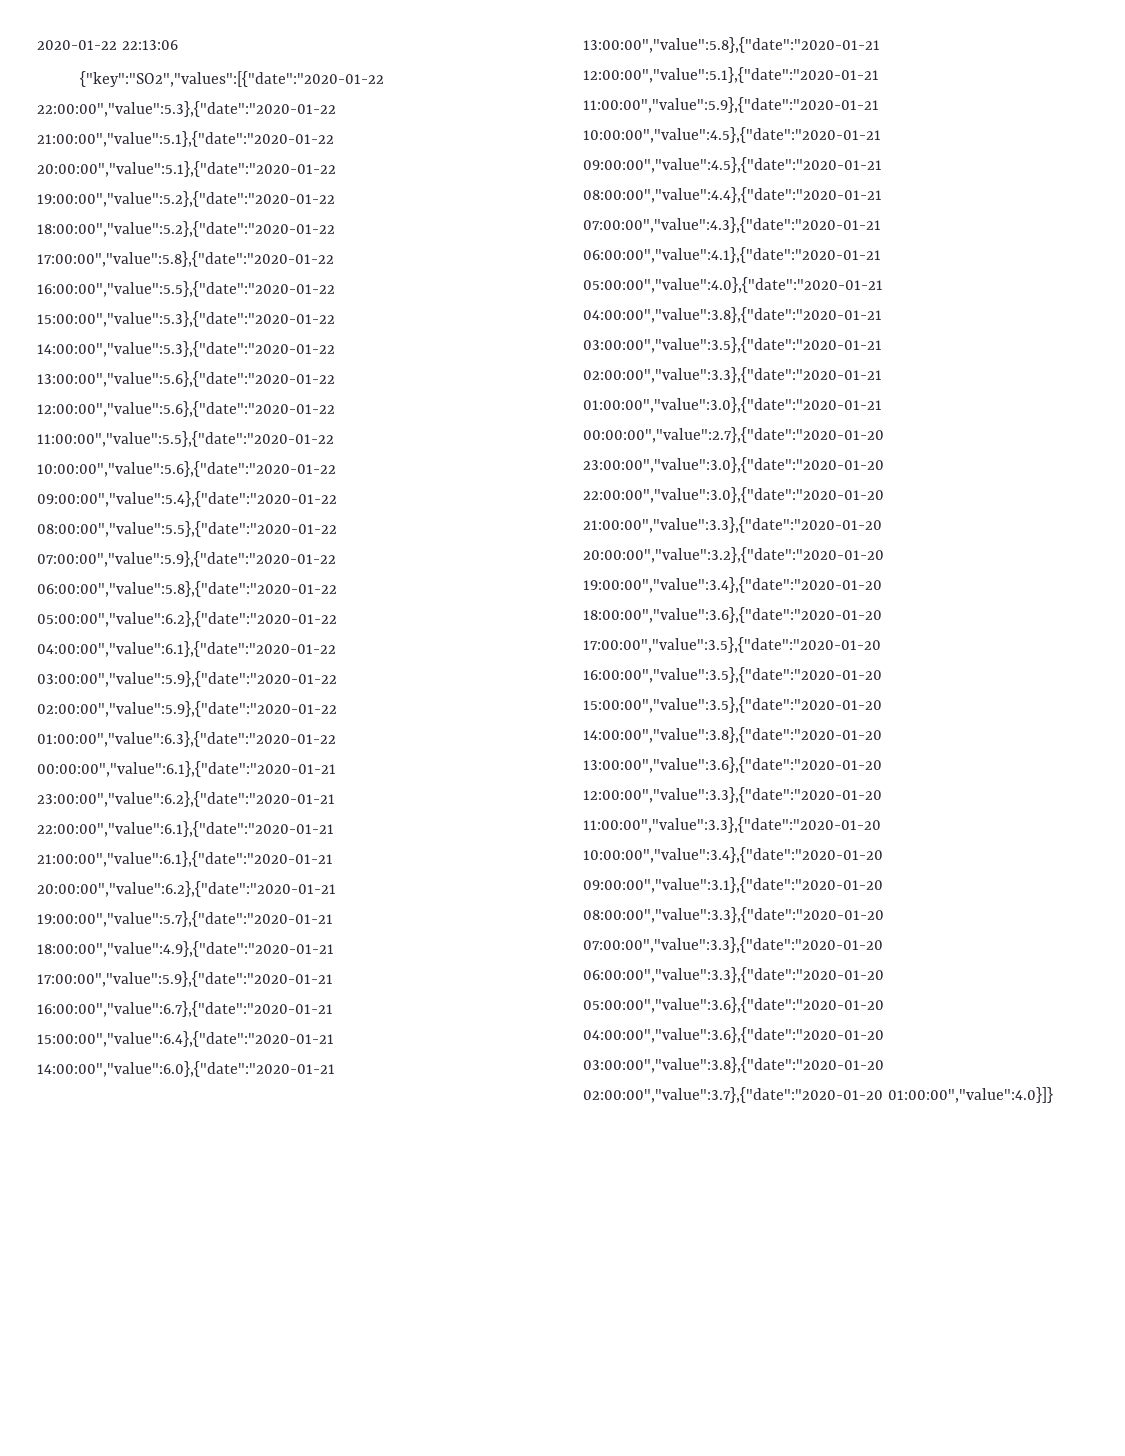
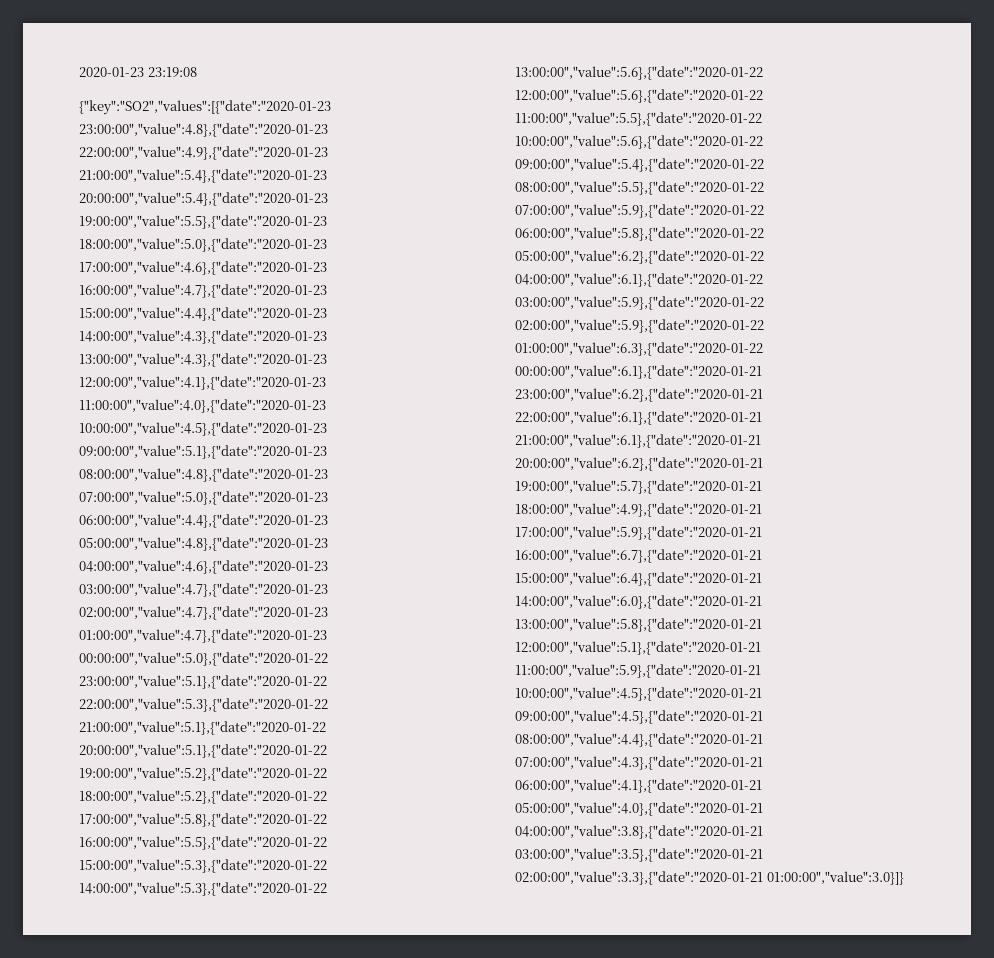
- 2020-01-22 22:13:06
- {"key":"SO2","values":[{"date":"2020-01-22 22:00:00","value":5.3},{"date":"2020-01-22 21:00:00","value":5.1},{"date":"2020-01-22 20:00:00","value":5.1},{"date":"2020-01-22 19:00:00","value":5.2},{"date":"2020-01-22 18:00:00","value":5.2},{"date":"2020-01-22 17:00:00","value":5.8},{"date":"2020-01-22 16:00:00","value":5.5},{"date":"2020-01-22 15:00:00","value":5.3},{"date":"2020-01-22 14:00:00","value":5.3},{"date":"2020-01-22 13:00:00","value":5.6},{"date":"2020-01-22 12:00:00","value":5.6},{"date":"2020-01-22 11:00:00","value":5.5},{"date":"2020-01-22 10:00:00","value":5.6},{"date":"2020-01-22 09:00:00","value":5.4},{"date":"2020-01-22 08:00:00","value":5.5},{"date":"2020-01-22 07:00:00","value":5.9},{"date":"2020-01-22 06:00:00","value":5.8},{"date":"2020-01-22 05:00:00","value":6.2},{"date":"2020-01-22 04:00:00","value":6.1},{"date":"2020-01-22 03:00:00","value":5.9},{"date":"2020-01-22 02:00:00","value":5.9},{"date":"2020-01-22 01:00:00","value":6.3},{"date":"2020-01-22 00:00:00","value":6.1},{"date":"2020-01-21 23:00:00","value":6.2},{"date":"2020-01-21 22:00:00","value":6.1},{"date":"2020-01-21 21:00:00","value":6.1},{"date":"2020-01-21 20:00:00","value":6.2},{"date":"2020-01-21 19:00:00","value":5.7},{"date":"2020-01-21 18:00:00","value":4.9},{"date":"2020-01-21 17:00:00","value":5.9},{"date":"2020-01-21 16:00:00","value":6.7},{"date":"2020-01-21 15:00:00","value":6.4},{"date":"2020-01-21 14:00:00","value":6.0},{"date":"2020-01-21 13:00:00","value":5.8},{"date":"2020-01-21 12:00:00","value":5.1},{"date":"2020-01-21 11:00:00","value":5.9},{"date":"2020-01-21 10:00:00","value":4.5},{"date":"2020-01-21 09:00:00","value":4.5},{"date":"2020-01-21 08:00:00","value":4.4},{"date":"2020-01-21 07:00:00","value":4.3},{"date":"2020-01-21 06:00:00","value":4.1},{"date":"2020-01-21 05:00:00","value":4.0},{"date":"2020-01-21 04:00:00","value":3.8},{"date":"2020-01-21 03:00:00","value":3.5},{"date":"2020-01-21 02:00:00","value":3.3},{"date":"2020-01-21 01:00:00","value":3.0},{"date":"2020-01-21 00:00:00","value":2.7},{"date":"2020-01-20 23:00:00","value":3.0},{"date":"2020-01-20 22:00:00","value":3.0},{"date":"2020-01-20 21:00:00","value":3.3},{"date":"2020-01-20 20:00:00","value":3.2},{"date":"2020-01-20 19:00:00","value":3.4},{"date":"2020-01-20 18:00:00","value":3.6},{"date":"2020-01-20 17:00:00","value":3.5},{"date":"2020-01-20 16:00:00","value":3.5},{"date":"2020-01-20 15:00:00","value":3.5},{"date":"2020-01-20 14:00:00","value":3.8},{"date":"2020-01-20 13:00:00","value":3.6},{"date":"2020-01-20 12:00:00","value":3.3},{"date":"2020-01-20 11:00:00","value":3.3},{"date":"2020-01-20 10:00:00","value":3.4},{"date":"2020-01-20 09:00:00","value":3.1},{"date":"2020-01-20 08:00:00","value":3.3},{"date":"2020-01-20 07:00:00","value":3.3},{"date":"2020-01-20 06:00:00","value":3.3},{"date":"2020-01-20 05:00:00","value":3.6},{"date":"2020-01-20 04:00:00","value":3.6},{"date":"2020-01-20 03:00:00","value":3.8},{"date":"2020-01-20 02:00:00","value":3.7},{"date":"2020-01-20 01:00:00","value":4.0}]}
+ 2020-01-23 23:19:08
+ {"key":"SO2","values":[{"date":"2020-01-23 23:00:00","value":4.8},{"date":"2020-01-23 22:00:00","value":4.9},{"date":"2020-01-23 21:00:00","value":5.4},{"date":"2020-01-23 20:00:00","value":5.4},{"date":"2020-01-23 19:00:00","value":5.5},{"date":"2020-01-23 18:00:00","value":5.0},{"date":"2020-01-23 17:00:00","value":4.6},{"date":"2020-01-23 16:00:00","value":4.7},{"date":"2020-01-23 15:00:00","value":4.4},{"date":"2020-01-23 14:00:00","value":4.3},{"date":"2020-01-23 13:00:00","value":4.3},{"date":"2020-01-23 12:00:00","value":4.1},{"date":"2020-01-23 11:00:00","value":4.0},{"date":"2020-01-23 10:00:00","value":4.5},{"date":"2020-01-23 09:00:00","value":5.1},{"date":"2020-01-23 08:00:00","value":4.8},{"date":"2020-01-23 07:00:00","value":5.0},{"date":"2020-01-23 06:00:00","value":4.4},{"date":"2020-01-23 05:00:00","value":4.8},{"date":"2020-01-23 04:00:00","value":4.6},{"date":"2020-01-23 03:00:00","value":4.7},{"date":"2020-01-23 02:00:00","value":4.7},{"date":"2020-01-23 01:00:00","value":4.7},{"date":"2020-01-23 00:00:00","value":5.0},{"date":"2020-01-22 23:00:00","value":5.1},{"date":"2020-01-22 22:00:00","value":5.3},{"date":"2020-01-22 21:00:00","value":5.1},{"date":"2020-01-22 20:00:00","value":5.1},{"date":"2020-01-22 19:00:00","value":5.2},{"date":"2020-01-22 18:00:00","value":5.2},{"date":"2020-01-22 17:00:00","value":5.8},{"date":"2020-01-22 16:00:00","value":5.5},{"date":"2020-01-22 15:00:00","value":5.3},{"date":"2020-01-22 14:00:00","value":5.3},{"date":"2020-01-22 13:00:00","value":5.6},{"date":"2020-01-22 12:00:00","value":5.6},{"date":"2020-01-22 11:00:00","value":5.5},{"date":"2020-01-22 10:00:00","value":5.6},{"date":"2020-01-22 09:00:00","value":5.4},{"date":"2020-01-22 08:00:00","value":5.5},{"date":"2020-01-22 07:00:00","value":5.9},{"date":"2020-01-22 06:00:00","value":5.8},{"date":"2020-01-22 05:00:00","value":6.2},{"date":"2020-01-22 04:00:00","value":6.1},{"date":"2020-01-22 03:00:00","value":5.9},{"date":"2020-01-22 02:00:00","value":5.9},{"date":"2020-01-22 01:00:00","value":6.3},{"date":"2020-01-22 00:00:00","value":6.1},{"date":"2020-01-21 23:00:00","value":6.2},{"date":"2020-01-21 22:00:00","value":6.1},{"date":"2020-01-21 21:00:00","value":6.1},{"date":"2020-01-21 20:00:00","value":6.2},{"date":"2020-01-21 19:00:00","value":5.7},{"date":"2020-01-21 18:00:00","value":4.9},{"date":"2020-01-21 17:00:00","value":5.9},{"date":"2020-01-21 16:00:00","value":6.7},{"date":"2020-01-21 15:00:00","value":6.4},{"date":"2020-01-21 14:00:00","value":6.0},{"date":"2020-01-21 13:00:00","value":5.8},{"date":"2020-01-21 12:00:00","value":5.1},{"date":"2020-01-21 11:00:00","value":5.9},{"date":"2020-01-21 10:00:00","value":4.5},{"date":"2020-01-21 09:00:00","value":4.5},{"date":"2020-01-21 08:00:00","value":4.4},{"date":"2020-01-21 07:00:00","value":4.3},{"date":"2020-01-21 06:00:00","value":4.1},{"date":"2020-01-21 05:00:00","value":4.0},{"date":"2020-01-21 04:00:00","value":3.8},{"date":"2020-01-21 03:00:00","value":3.5},{"date":"2020-01-21 02:00:00","value":3.3},{"date":"2020-01-21 01:00:00","value":3.0}]}

